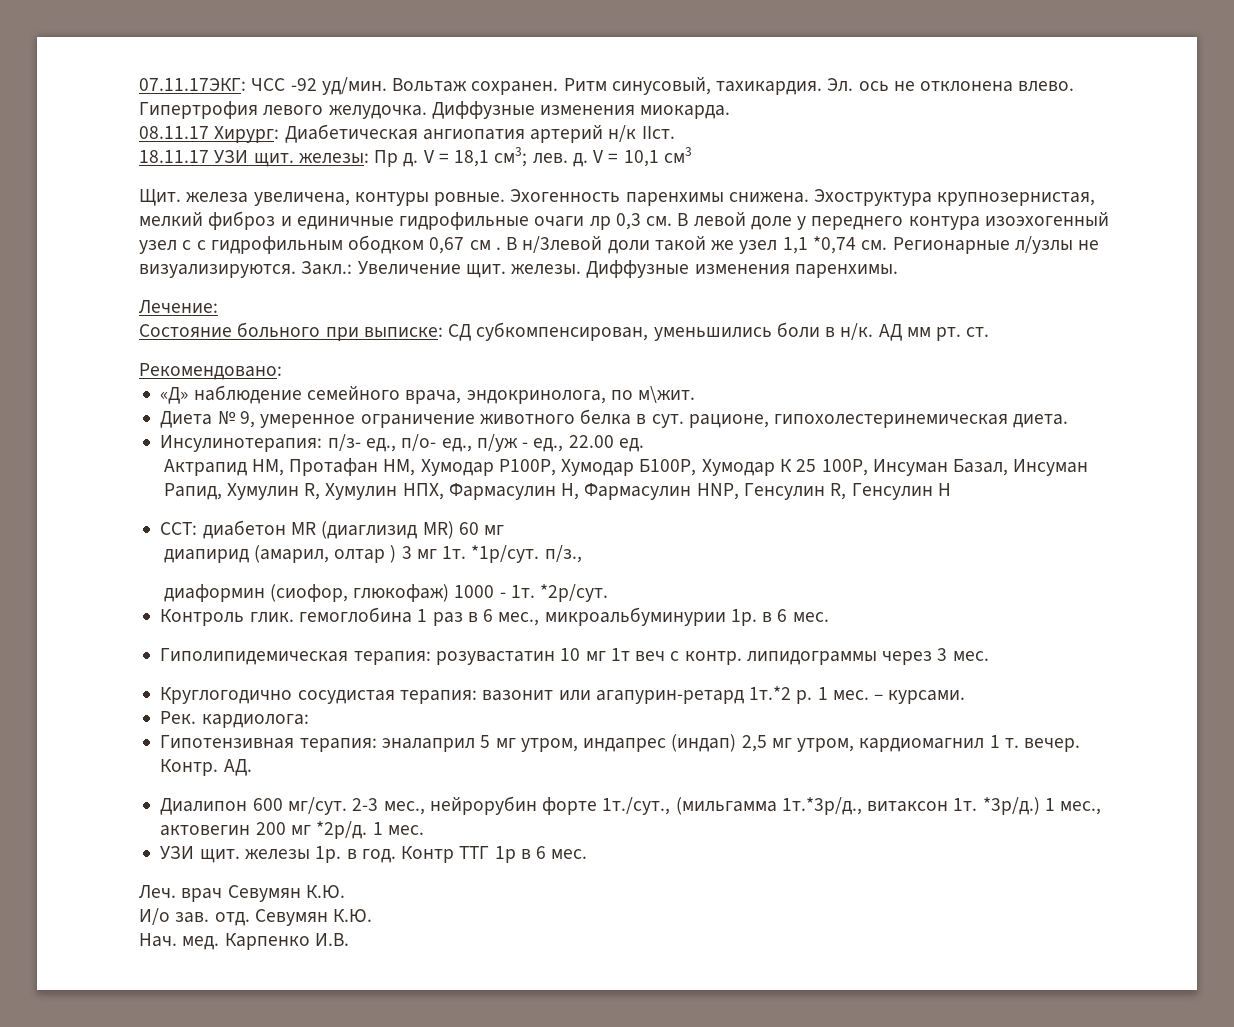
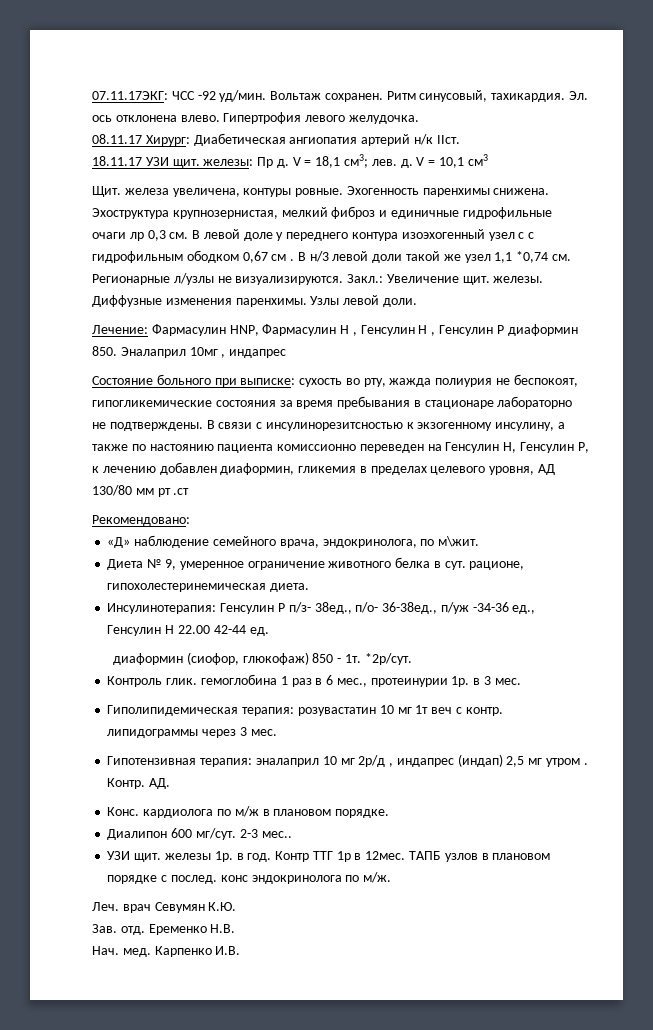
- Эл. ось не отклонена влево.
+ Эл. ось отклонена влево.
- Диффузные изменения миокарда.
- В н/3левой доли такой же узел 1,1 *0,74 см. Регионарные л/узлы не визуализируются.
+ В н/3 левой доли такой же узел 1,1 *0,74 см. Регионарные л/узлы не визуализируются.
- Диффузные изменения паренхимы.
- Лечение:
- Состояние больного при выписке: СД субкомпенсирован, уменьшились боли в н/к. АД мм рт. ст.
+ Диффузные изменения паренхимы. Узлы левой доли.
+ Лечение: Фармасулин НNP, Фармасулин Н , Генсулин Н , Генсулин Р диаформин 850. Эналаприл 10мг , индапрес
+ Состояние больного при выписке: сухость во рту, жажда полиурия не беспокоят, гипогликемические состояния за время пребывания в стационаре лабораторно не подтверждены. В связи с инсулинорезитсностью к экзогенному инсулину, а также по настоянию пациента комиссионно переведен на Генсулин Н, Генсулин Р, к лечению добавлен диаформин, гликемия в пределах целевого уровня, АД 130/80 мм рт .ст
- Инсулинотерапия: п/з- ед., п/о- ед., п/уж - ед., 22.00 ед.
- Актрапид НМ, Протафан НМ, Хумодар Р100Р, Хумодар Б100Р, Хумодар К 25 100Р, Инсуман Базал, Инсуман Рапид, Хумулин R, Хумулин НПХ, Фармасулин Н, Фармасулин НNР, Генсулин R, Генсулин Н
- ССТ: диабетон МR (диаглизид МR) 60 мг
- диапирид (амарил, олтар ) 3 мг 1т. *1р/сут. п/з.,
+ Инсулинотерапия: Генсулин Р п/з- 38ед., п/о- 36-38ед., п/уж -34-36 ед., Генсулин Н 22.00 42-44 ед.
- диаформин (сиофор, глюкофаж) 1000 - 1т.
+ диаформин (сиофор, глюкофаж) 850 - 1т.
- Контроль глик. гемоглобина 1 раз в 6 мес., микроальбуминурии 1р. в 6 мес.
+ Контроль глик. гемоглобина 1 раз в 6 мес., протеинурии 1р. в 3 мес.
- Круглогодично сосудистая терапия: вазонит или агапурин-ретард 1т.*2 р. 1 мес. – курсами.
- Рек. кардиолога:
- Гипотензивная терапия: эналаприл 5 мг утром, индапрес (индап) 2,5 мг утром, кардиомагнил 1 т. вечер. Контр. АД.
- Диалипон 600 мг/сут. 2-3 мес., нейрорубин форте 1т./сут., (мильгамма 1т.*3р/д., витаксон 1т. *3р/д.) 1 мес., актовегин 200 мг *2р/д. 1 мес.
+ Гипотензивная терапия: эналаприл 10 мг 2р/д , индапрес (индап) 2,5 мг утром . Контр. АД.
+ Конс. кардиолога по м/ж в плановом порядке.
+ Диалипон 600 мг/сут. 2-3 мес..
- Контр ТТГ 1р в 6 мес.
+ Контр ТТГ 1р в 12мес. ТАПБ узлов в плановом порядке с послед. конс эндокринолога по м/ж.
- И/о зав. отд. Севумян К.Ю.
+ Зав. отд. Еременко Н.В.

